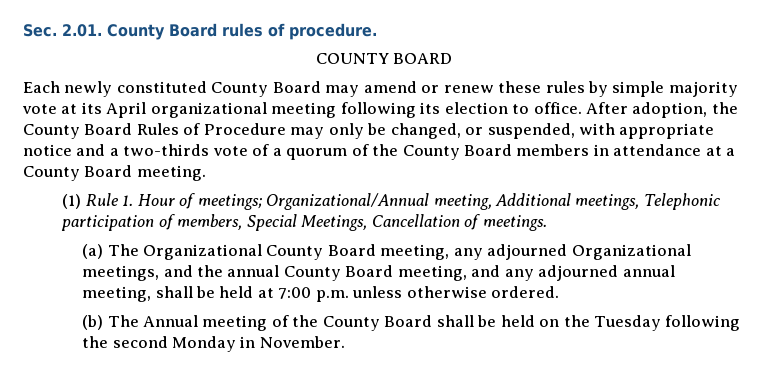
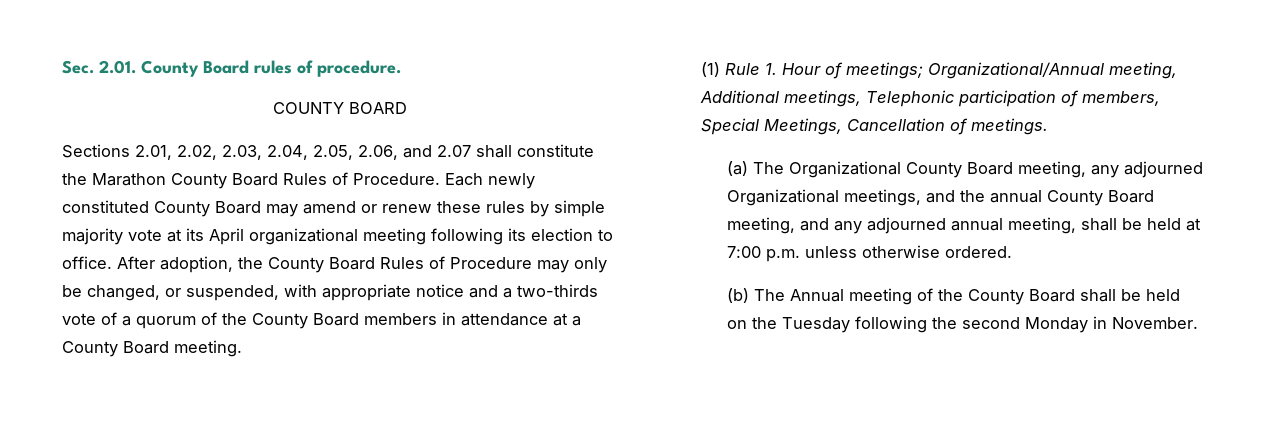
+ Sections 2.01, 2.02, 2.03, 2.04, 2.05, 2.06, and 2.07 shall constitute the Marathon County Board Rules of Procedure.

